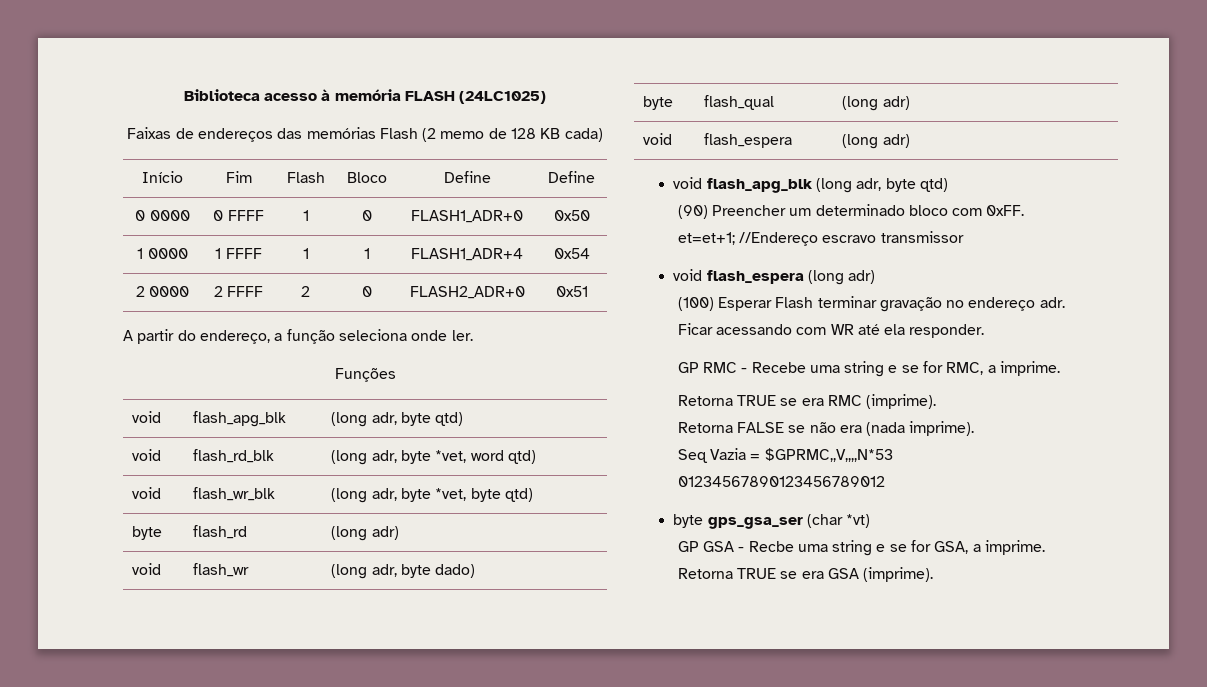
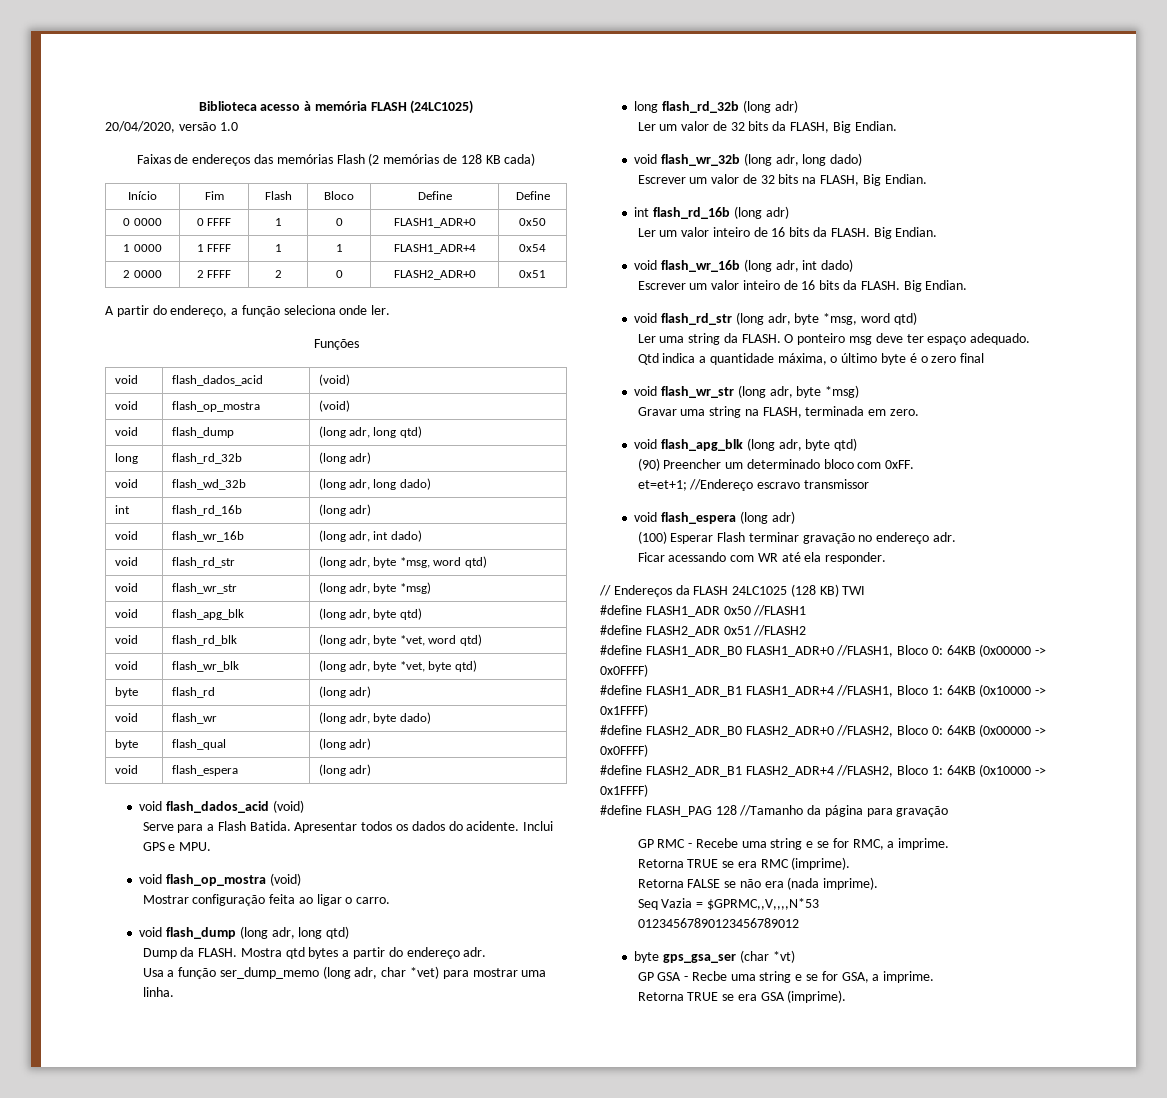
+ 20/04/2020, versão 1.0
- Faixas de endereços das memórias Flash (2 memo de 128 KB cada)
+ Faixas de endereços das memórias Flash (2 memórias de 128 KB cada)
+ void | flash_dados_acid | (void)
+ void | flash_op_mostra | (void)
+ void | flash_dump | (long adr, long qtd)
+ long | flash_rd_32b | (long adr)
+ void | flash_wd_32b | (long adr, long dado)
+ int | flash_rd_16b | (long adr)
+ void | flash_wr_16b | (long adr, int dado)
+ void | flash_rd_str | (long adr, byte *msg, word qtd)
+ void | flash_wr_str | (long adr, byte *msg)
+ void flash_dados_acid (void)
+ Serve para a Flash Batida. Apresentar todos os dados do acidente. Inclui GPS e MPU.
+ void flash_op_mostra (void)
+ Mostrar configuração feita ao ligar o carro.
+ void flash_dump (long adr, long qtd)
+ Dump da FLASH. Mostra qtd bytes a partir do endereço adr.
+ Usa a função ser_dump_memo (long adr, char *vet) para mostrar uma linha.
+ long flash_rd_32b (long adr)
+ Ler um valor de 32 bits da FLASH, Big Endian.
+ void flash_wr_32b (long adr, long dado)
+ Escrever um valor de 32 bits na FLASH, Big Endian.
+ int flash_rd_16b (long adr)
+ Ler um valor inteiro de 16 bits da FLASH. Big Endian.
+ void flash_wr_16b (long adr, int dado)
+ Escrever um valor inteiro de 16 bits da FLASH. Big Endian.
+ void flash_rd_str (long adr, byte *msg, word qtd)
+ Ler uma string da FLASH. O ponteiro msg deve ter espaço adequado.
+ Qtd indica a quantidade máxima, o último byte é o zero final
+ void flash_wr_str (long adr, byte *msg)
+ Gravar uma string na FLASH, terminada em zero.
+ // Endereços da FLASH 24LC1025 (128 KB) TWI
+ #define FLASH1_ADR 0x50 //FLASH1
+ #define FLASH2_ADR 0x51 //FLASH2
+ #define FLASH1_ADR_B0 FLASH1_ADR+0 //FLASH1, Bloco 0: 64KB (0x00000 -> 0x0FFFF)
+ #define FLASH1_ADR_B1 FLASH1_ADR+4 //FLASH1, Bloco 1: 64KB (0x10000 -> 0x1FFFF)
+ #define FLASH2_ADR_B0 FLASH2_ADR+0 //FLASH2, Bloco 0: 64KB (0x00000 -> 0x0FFFF)
+ #define FLASH2_ADR_B1 FLASH2_ADR+4 //FLASH2, Bloco 1: 64KB (0x10000 -> 0x1FFFF)
+ #define FLASH_PAG 128 //Tamanho da página para gravação

